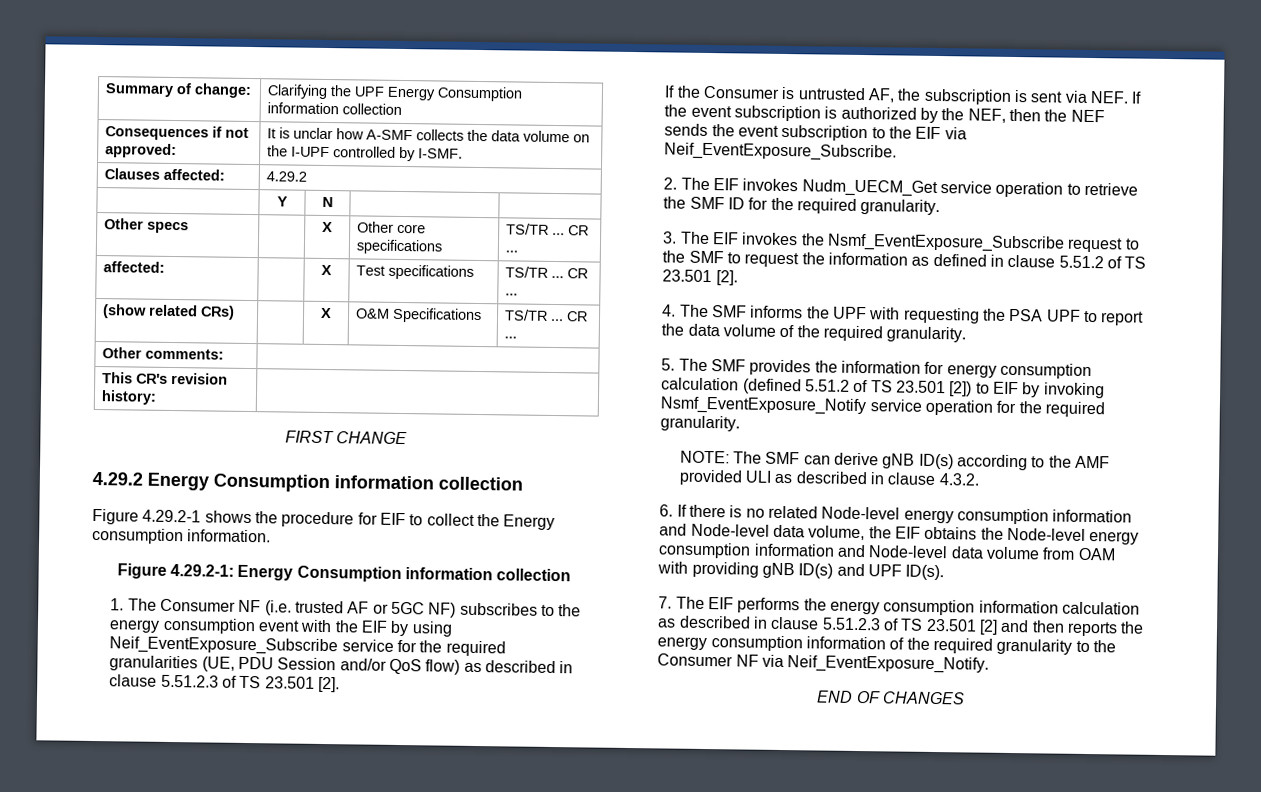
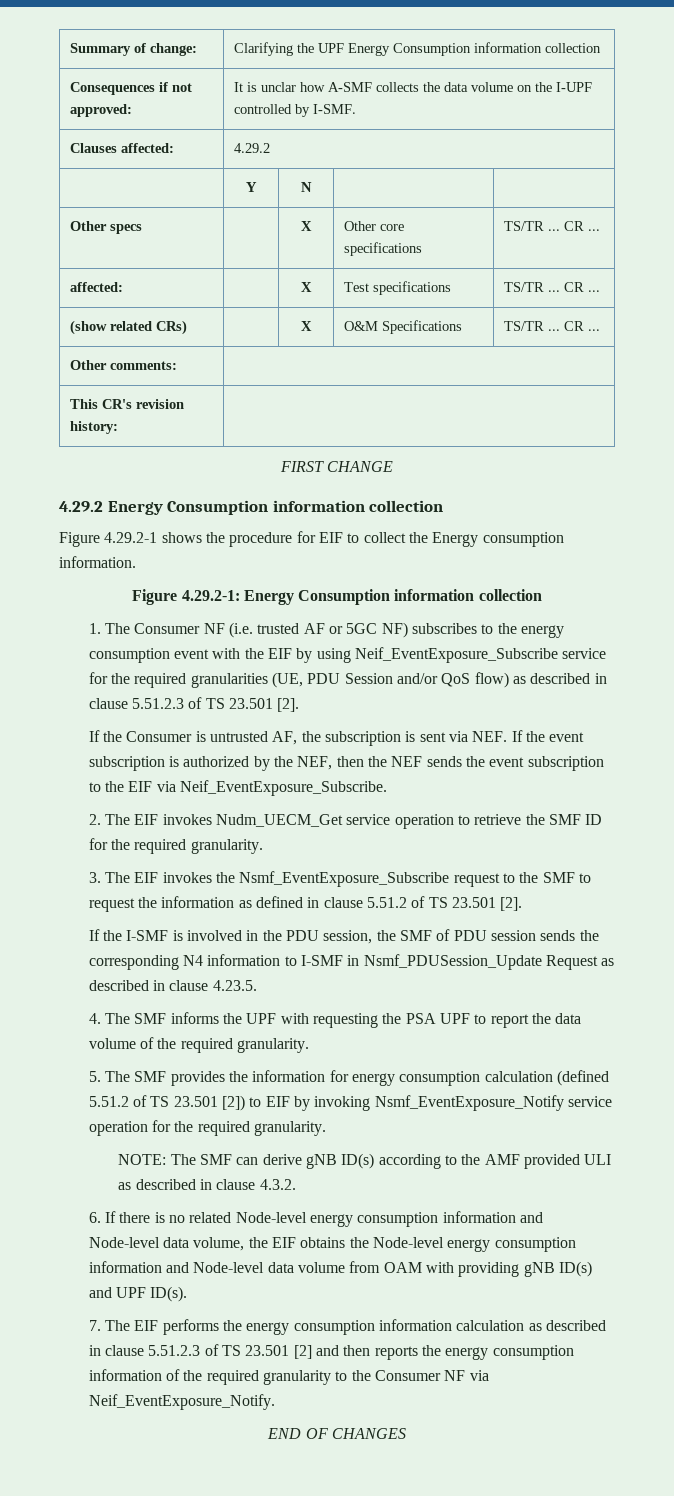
+ If the I-SMF is involved in the PDU session, the SMF of PDU session sends the corresponding N4 information to I-SMF in Nsmf_PDUSession_Update Request as described in clause 4.23.5.

